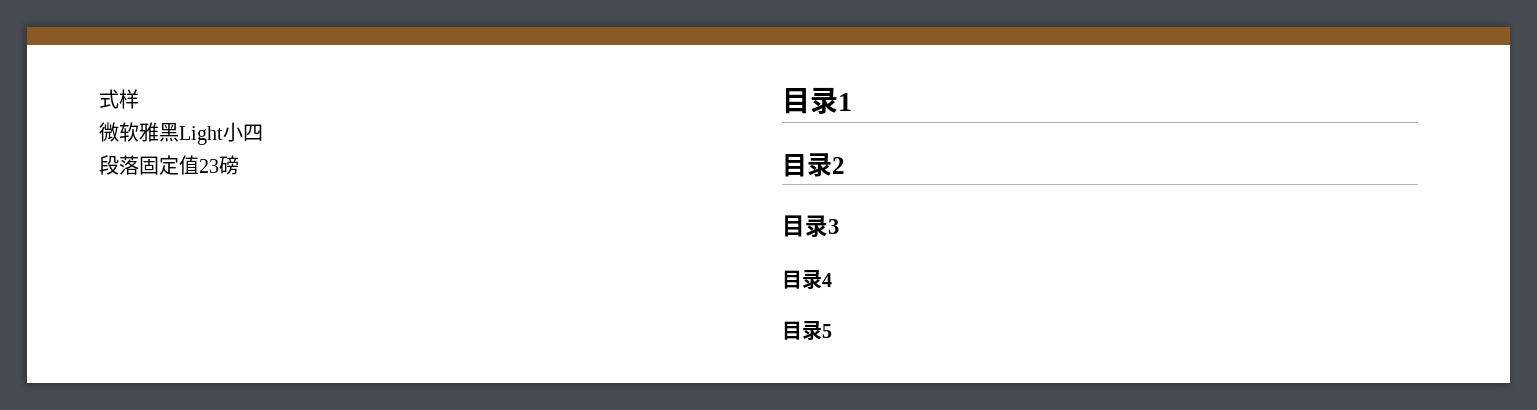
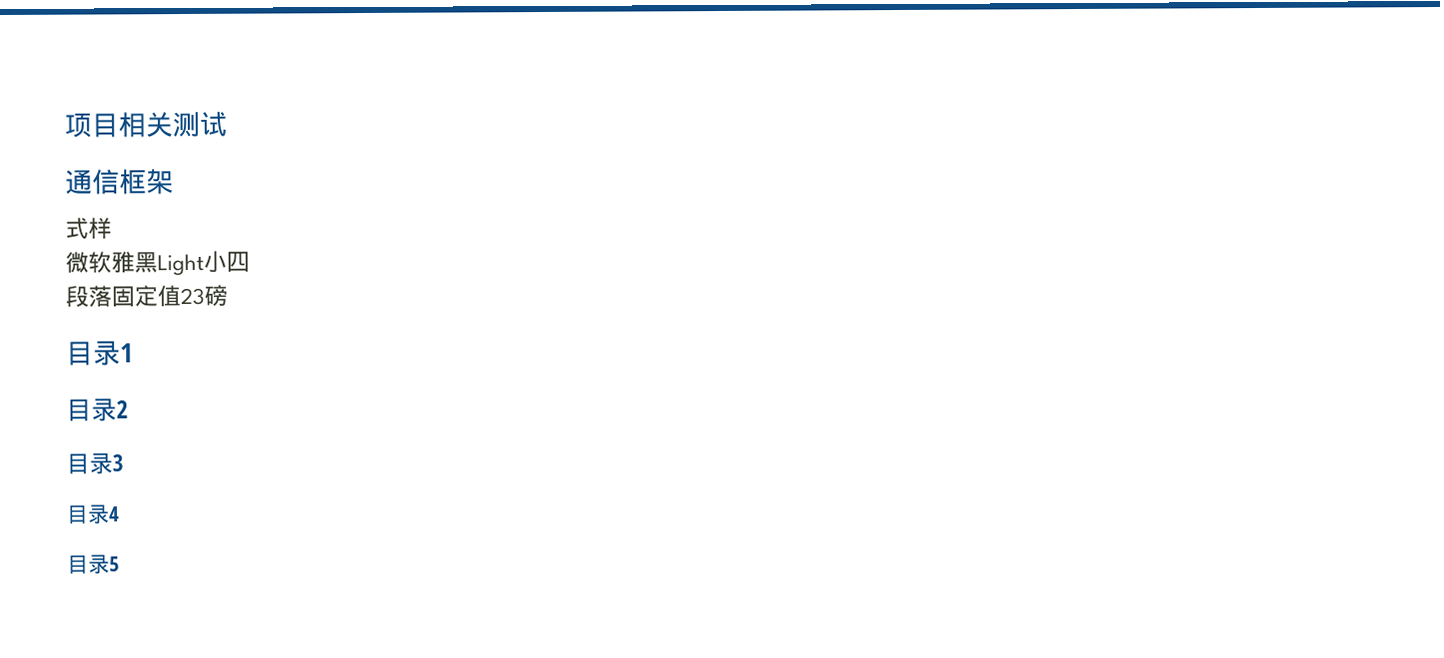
+ 项目相关测试
+ 通信框架

